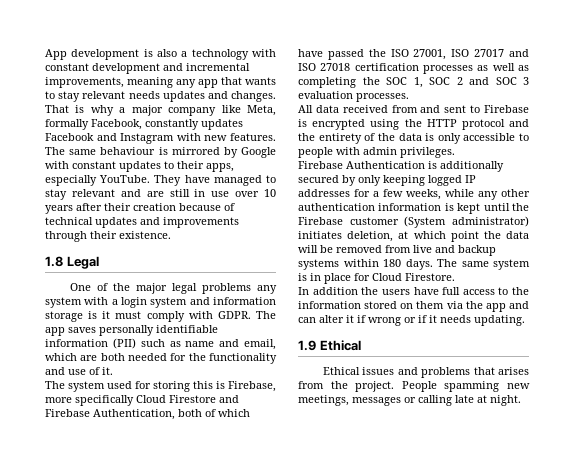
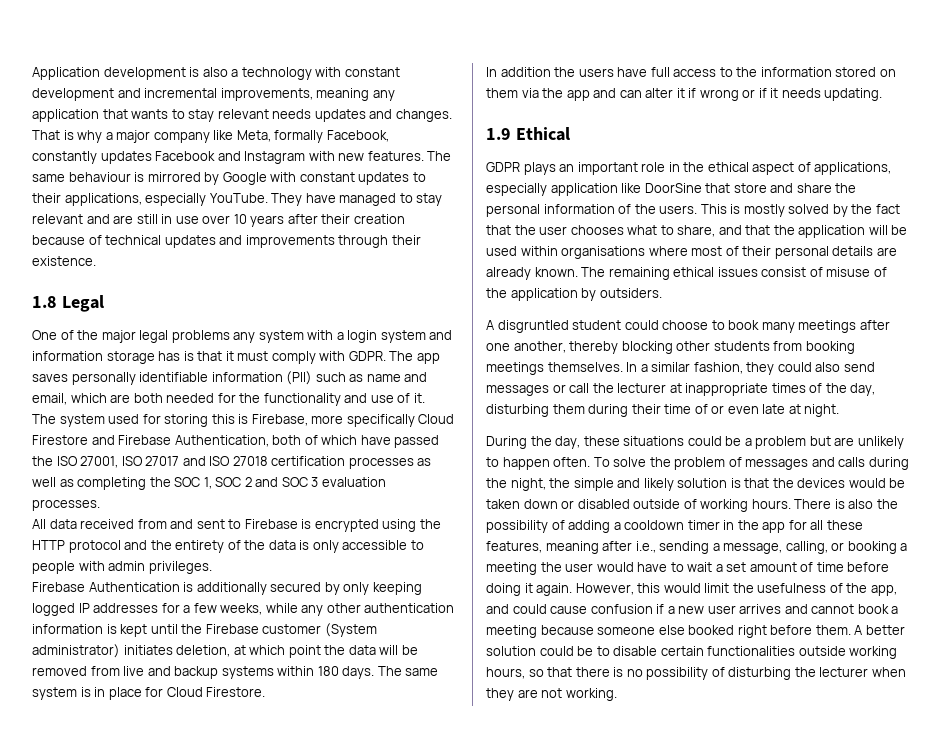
- App development is also a technology with constant development and incremental improvements, meaning any app that wants to stay relevant needs updates and changes.
+ Application development is also a technology with constant development and incremental improvements, meaning any application that wants to stay relevant needs updates and changes.
- The same behaviour is mirrored by Google with constant updates to their apps, especially YouTube.
+ The same behaviour is mirrored by Google with constant updates to their applications, especially YouTube.
- One of the major legal problems any system with a login system and information storage is it must comply with GDPR.
+ One of the major legal problems any system with a login system and information storage has is that it must comply with GDPR.
- Ethical issues and problems that arises from the project. People spamming new meetings, messages or calling late at night.
+ GDPR plays an important role in the ethical aspect of applications, especially application like DoorSine that store and share the personal information of the users. This is mostly solved by the fact that the user chooses what to share, and that the application will be used within organisations where most of their personal details are already known. The remaining ethical issues consist of misuse of the application by outsiders.
+ A disgruntled student could choose to book many meetings after one another, thereby blocking other students from booking meetings themselves. In a similar fashion, they could also send messages or call the lecturer at inappropriate times of the day, disturbing them during their time of or even late at night.
+ During the day, these situations could be a problem but are unlikely to happen often. To solve the problem of messages and calls during the night, the simple and likely solution is that the devices would be taken down or disabled outside of working hours. There is also the possibility of adding a cooldown timer in the app for all these features, meaning after i.e., sending a message, calling, or booking a meeting the user would have to wait a set amount of time before doing it again. However, this would limit the usefulness of the app, and could cause confusion if a new user arrives and cannot book a meeting because someone else booked right before them. A better solution could be to disable certain functionalities outside working hours, so that there is no possibility of disturbing the lecturer when they are not working.

